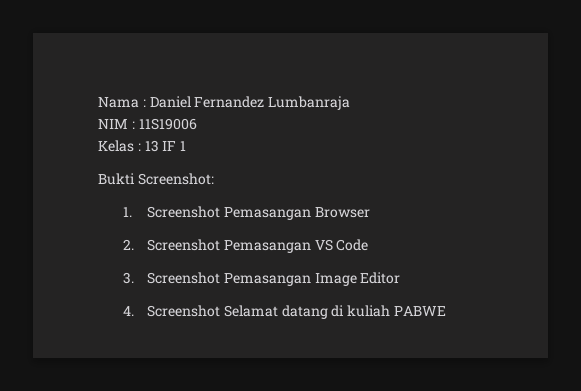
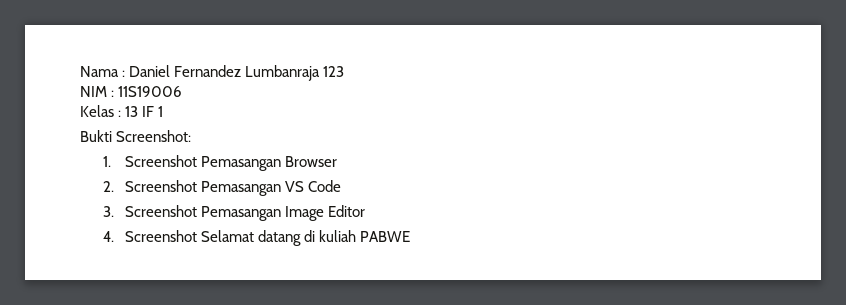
- Nama : Daniel Fernandez Lumbanraja
+ Nama : Daniel Fernandez Lumbanraja 123

